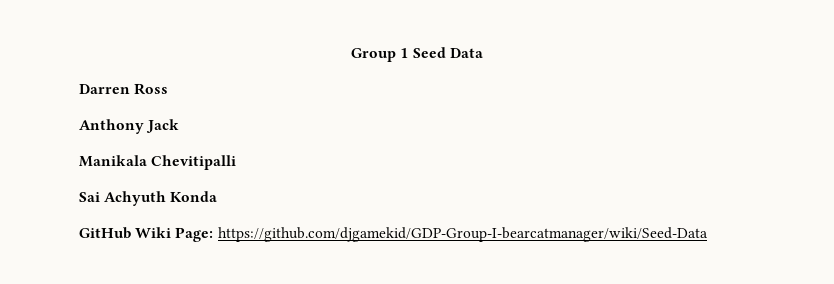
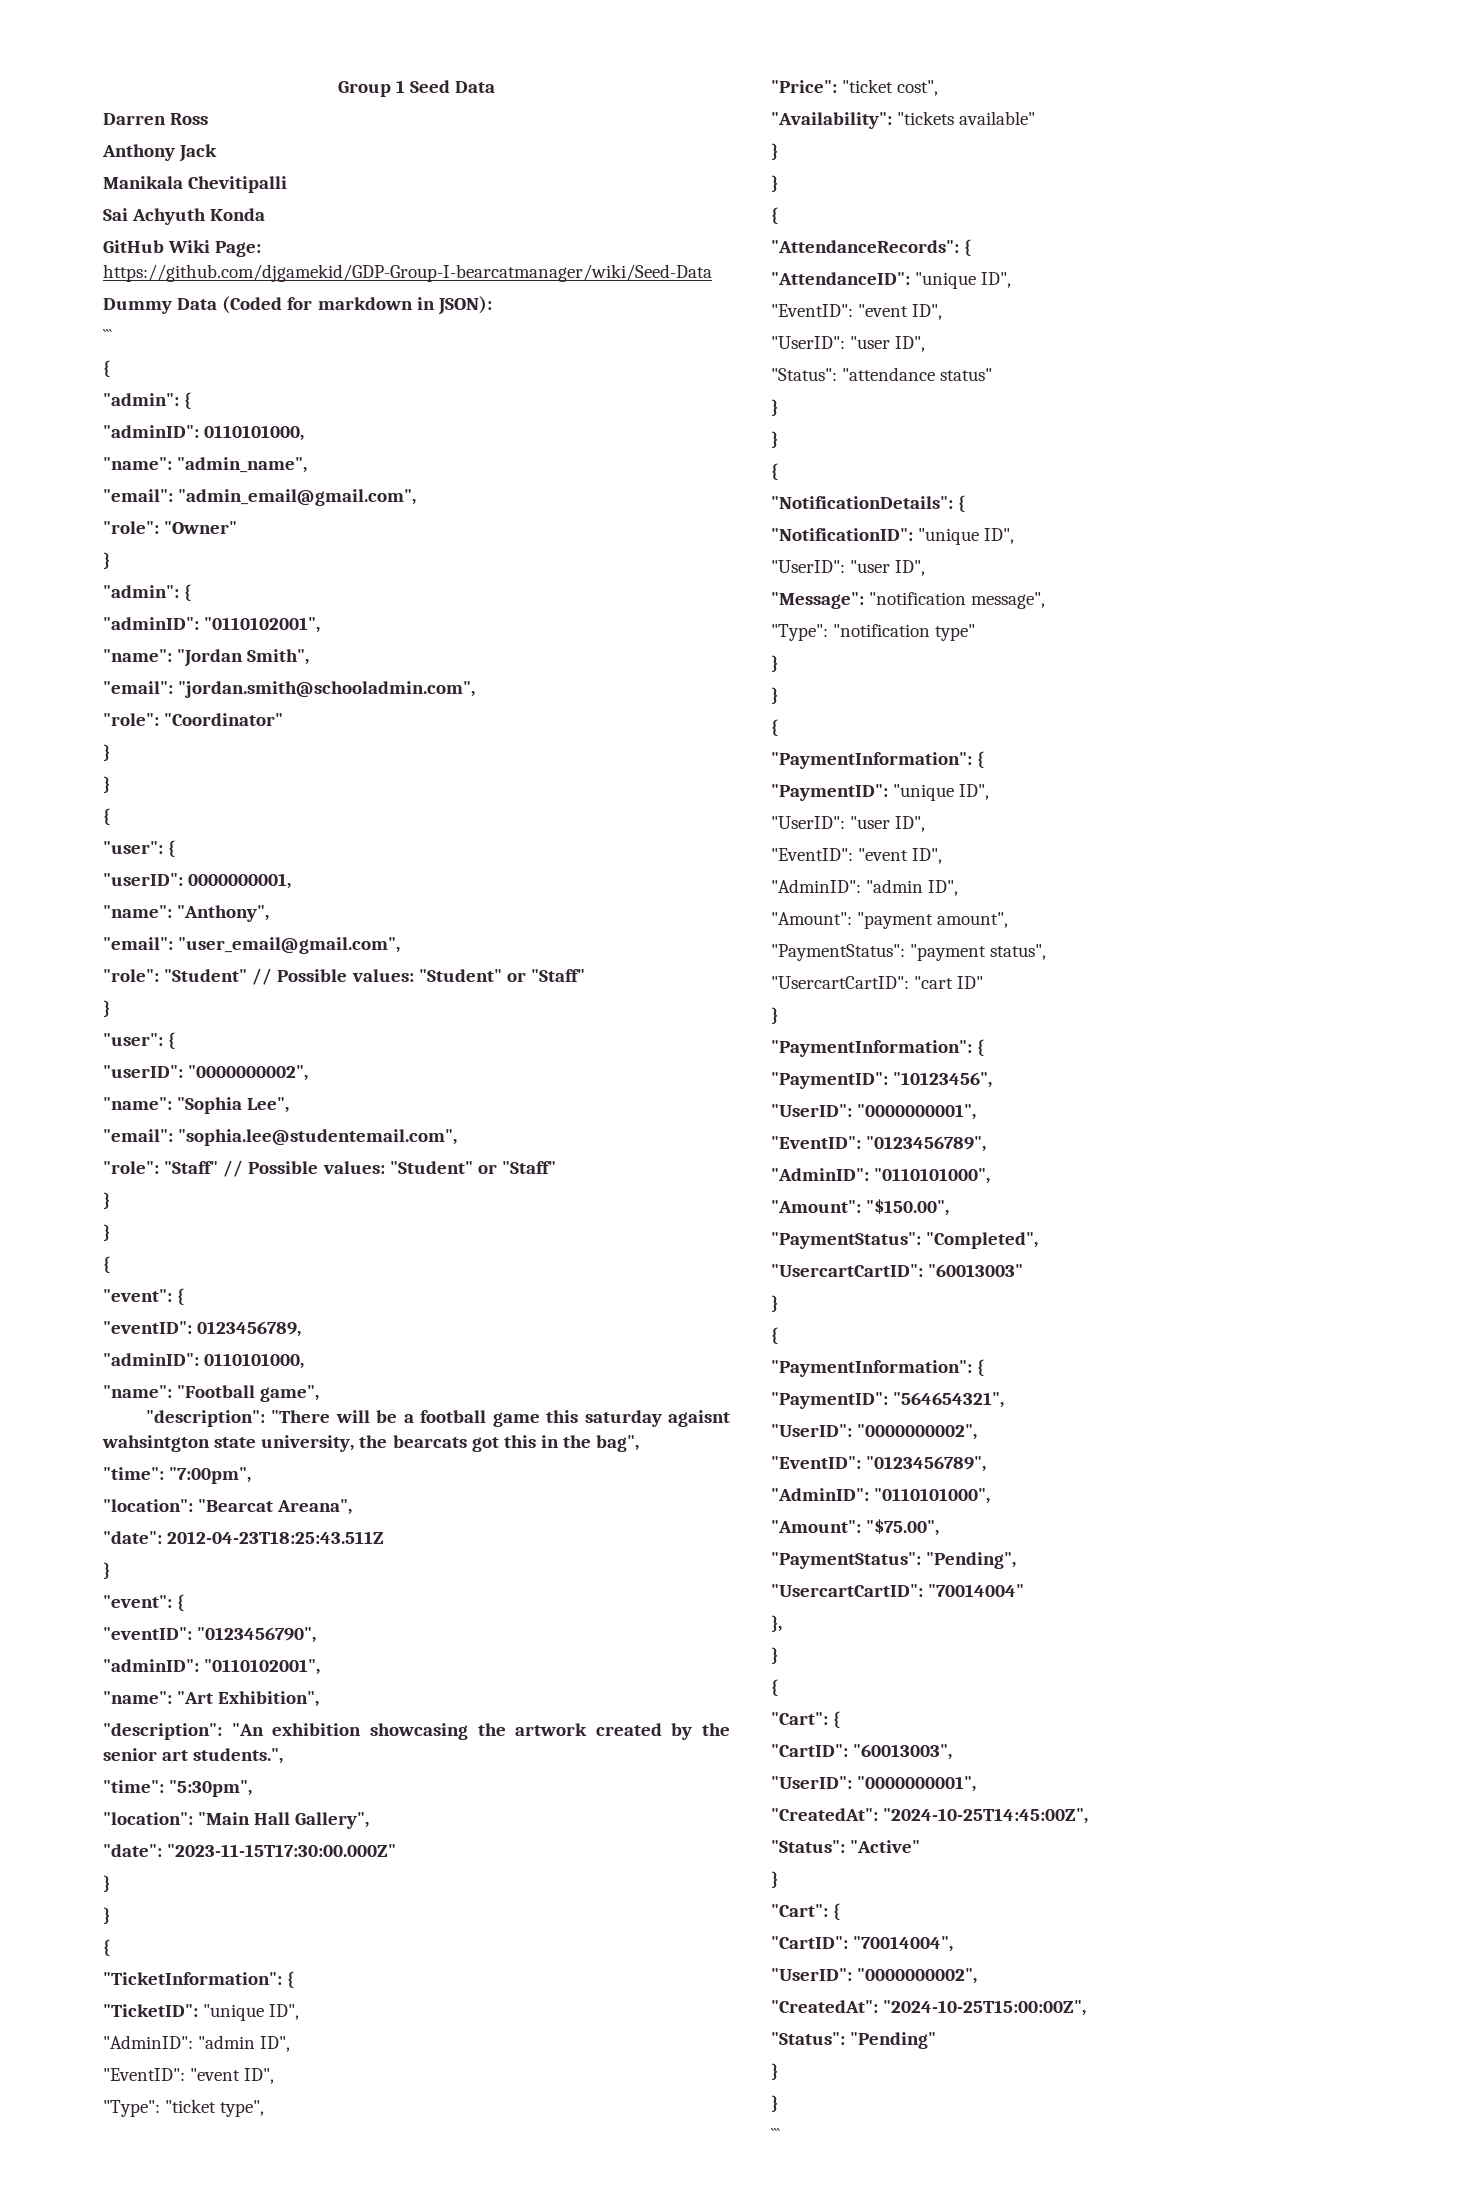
+ Dummy Data (Coded for markdown in JSON):
+ ```
+ {
+ "admin": {
+ "adminID": 0110101000,
+ "name": "admin_name",
+ "email": "admin_email@gmail.com",
+ "role": "Owner"
+ }
+ "admin": {
+ "adminID": "0110102001",
+ "name": "Jordan Smith",
+ "email": "jordan.smith@schooladmin.com",
+ "role": "Coordinator"
+ }
+ }
+ {
+ "user": {
+ "userID": 0000000001,
+ "name": "Anthony",
+ "email": "user_email@gmail.com",
+ "role": "Student" // Possible values: "Student" or "Staff"
+ }
+ "user": {
+ "userID": "0000000002",
+ "name": "Sophia Lee",
+ "email": "sophia.lee@studentemail.com",
+ "role": "Staff" // Possible values: "Student" or "Staff"
+ }
+ }
+ {
+ "event": {
+ "eventID": 0123456789,
+ "adminID": 0110101000,
+ "name": "Football game",
+ "description": "There will be a football game this saturday agaisnt wahsintgton state university, the bearcats got this in the bag",
+ "time": "7:00pm",
+ "location": "Bearcat Areana",
+ "date": 2012-04-23T18:25:43.511Z
+ }
+ "event": {
+ "eventID": "0123456790",
+ "adminID": "0110102001",
+ "name": "Art Exhibition",
+ "description": "An exhibition showcasing the artwork created by the senior art students.",
+ "time": "5:30pm",
+ "location": "Main Hall Gallery",
+ "date": "2023-11-15T17:30:00.000Z"
+ }
+ }
+ {
+ "TicketInformation": {
+ "TicketID": "unique ID",
+ "AdminID": "admin ID",
+ "EventID": "event ID",
+ "Type": "ticket type",
+ "Price": "ticket cost",
+ "Availability": "tickets available"
+ }
+ }
+ {
+ "AttendanceRecords": {
+ "AttendanceID": "unique ID",
+ "EventID": "event ID",
+ "UserID": "user ID",
+ "Status": "attendance status"
+ }
+ }
+ {
+ "NotificationDetails": {
+ "NotificationID": "unique ID",
+ "UserID": "user ID",
+ "Message": "notification message",
+ "Type": "notification type"
+ }
+ }
+ {
+ "PaymentInformation": {
+ "PaymentID": "unique ID",
+ "UserID": "user ID",
+ "EventID": "event ID",
+ "AdminID": "admin ID",
+ "Amount": "payment amount",
+ "PaymentStatus": "payment status",
+ "UsercartCartID": "cart ID"
+ }
+ "PaymentInformation": {
+ "PaymentID": "10123456",
+ "UserID": "0000000001",
+ "EventID": "0123456789",
+ "AdminID": "0110101000",
+ "Amount": "$150.00",
+ "PaymentStatus": "Completed",
+ "UsercartCartID": "60013003"
+ }
+ {
+ "PaymentInformation": {
+ "PaymentID": "564654321",
+ "UserID": "0000000002",
+ "EventID": "0123456789",
+ "AdminID": "0110101000",
+ "Amount": "$75.00",
+ "PaymentStatus": "Pending",
+ "UsercartCartID": "70014004"
+ },
+ }
+ {
+ "Cart": {
+ "CartID": "60013003",
+ "UserID": "0000000001",
+ "CreatedAt": "2024-10-25T14:45:00Z",
+ "Status": "Active"
+ }
+ "Cart": {
+ "CartID": "70014004",
+ "UserID": "0000000002",
+ "CreatedAt": "2024-10-25T15:00:00Z",
+ "Status": "Pending"
+ }
+ }
+ ```

